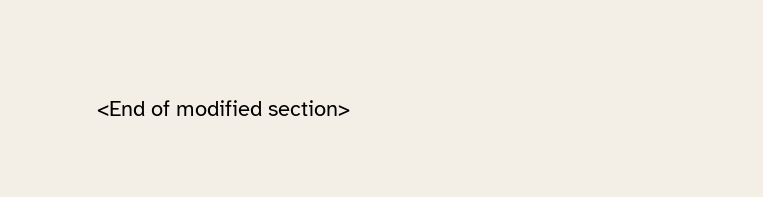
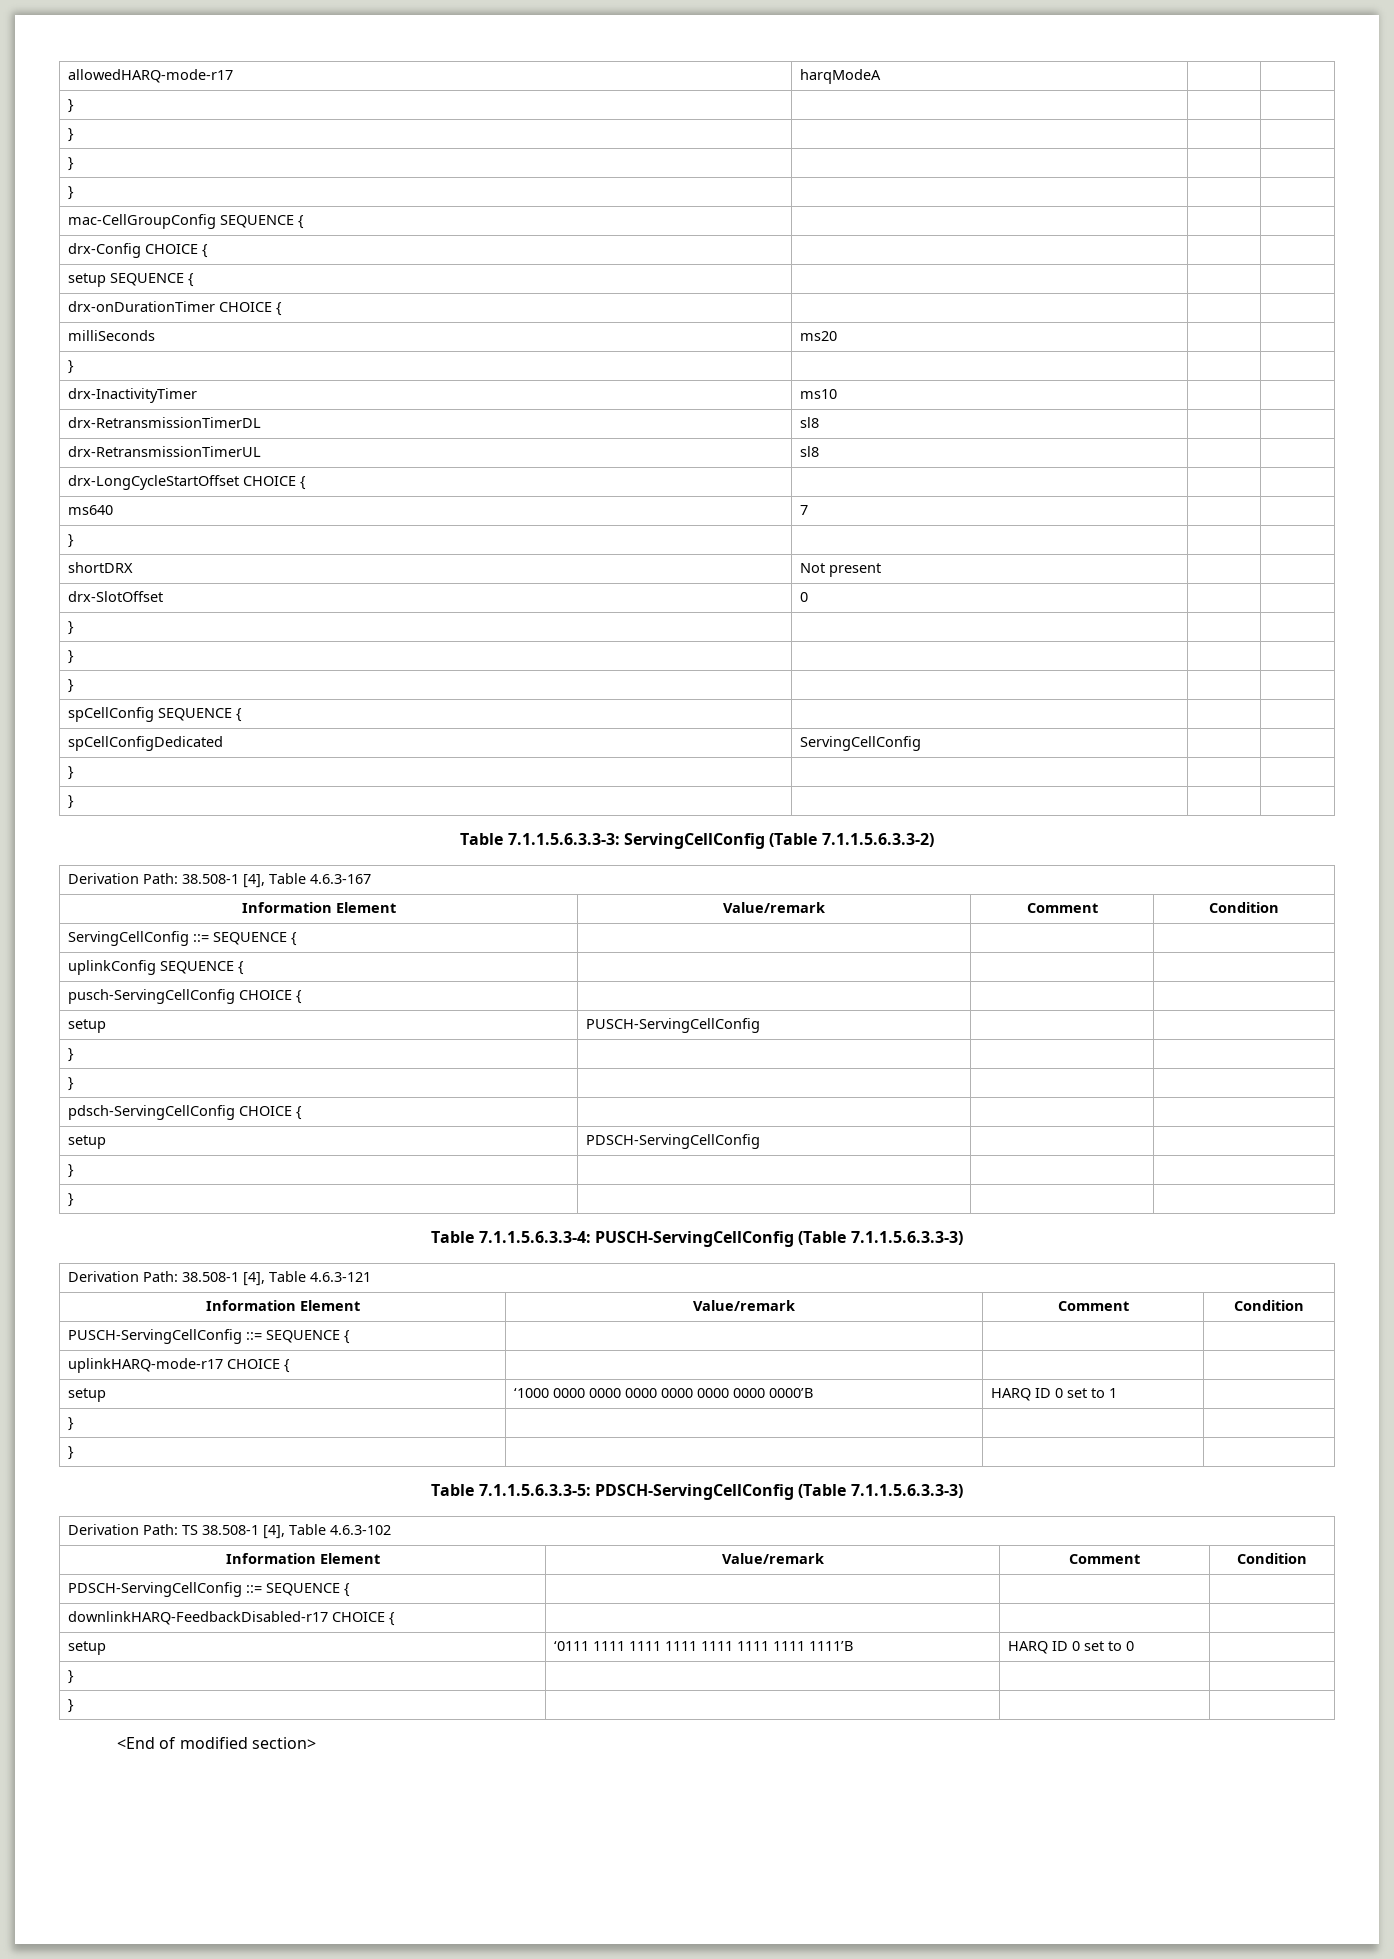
+ allowedHARQ-mode-r17 | harqModeA | |
+ } | | |
+ } | | |
+ } | | |
+ } | | |
+ mac-CellGroupConfig SEQUENCE { | | |
+ drx-Config CHOICE { | | |
+ setup SEQUENCE { | | |
+ drx-onDurationTimer CHOICE { | | |
+ milliSeconds | ms20 | |
+ } | | |
+ drx-InactivityTimer | ms10 | |
+ drx-RetransmissionTimerDL | sl8 | |
+ drx-RetransmissionTimerUL | sl8 | |
+ drx-LongCycleStartOffset CHOICE { | | |
+ ms640 | 7 | |
+ } | | |
+ shortDRX | Not present | |
+ drx-SlotOffset | 0 | |
+ } | | |
+ } | | |
+ } | | |
+ spCellConfig SEQUENCE { | | |
+ spCellConfigDedicated | ServingCellConfig | |
+ } | | |
+ } | | |
+ Table 7.1.1.5.6.3.3-3: ServingCellConfig (Table 7.1.1.5.6.3.3-2)
+ Derivation Path: 38.508-1 [4], Table 4.6.3-167
+ Information Element | Value/remark | Comment | Condition
+ ServingCellConfig ::= SEQUENCE { | | |
+ uplinkConfig SEQUENCE { | | |
+ pusch-ServingCellConfig CHOICE { | | |
+ setup | PUSCH-ServingCellConfig | |
+ } | | |
+ } | | |
+ pdsch-ServingCellConfig CHOICE { | | |
+ setup | PDSCH-ServingCellConfig | |
+ } | | |
+ } | | |
+ Table 7.1.1.5.6.3.3-4: PUSCH-ServingCellConfig (Table 7.1.1.5.6.3.3-3)
+ Derivation Path: 38.508-1 [4], Table 4.6.3-121
+ Information Element | Value/remark | Comment | Condition
+ PUSCH-ServingCellConfig ::= SEQUENCE { | | |
+ uplinkHARQ-mode-r17 CHOICE { | | |
+ setup | ‘1000 0000 0000 0000 0000 0000 0000 0000’B | HARQ ID 0 set to 1 |
+ } | | |
+ } | | |
+ Table 7.1.1.5.6.3.3-5: PDSCH-ServingCellConfig (Table 7.1.1.5.6.3.3-3)
+ Derivation Path: TS 38.508-1 [4], Table 4.6.3-102
+ Information Element | Value/remark | Comment | Condition
+ PDSCH-ServingCellConfig ::= SEQUENCE { | | |
+ downlinkHARQ-FeedbackDisabled-r17 CHOICE { | | |
+ setup | ‘0111 1111 1111 1111 1111 1111 1111 1111’B | HARQ ID 0 set to 0 |
+ } | | |
+ } | | |

